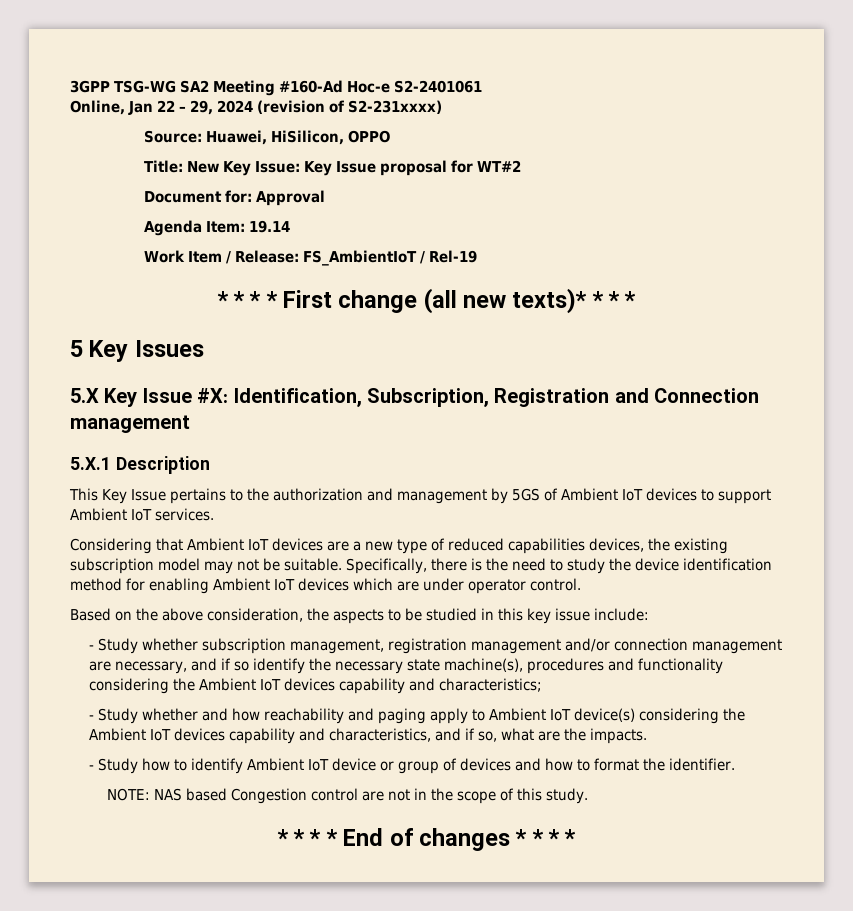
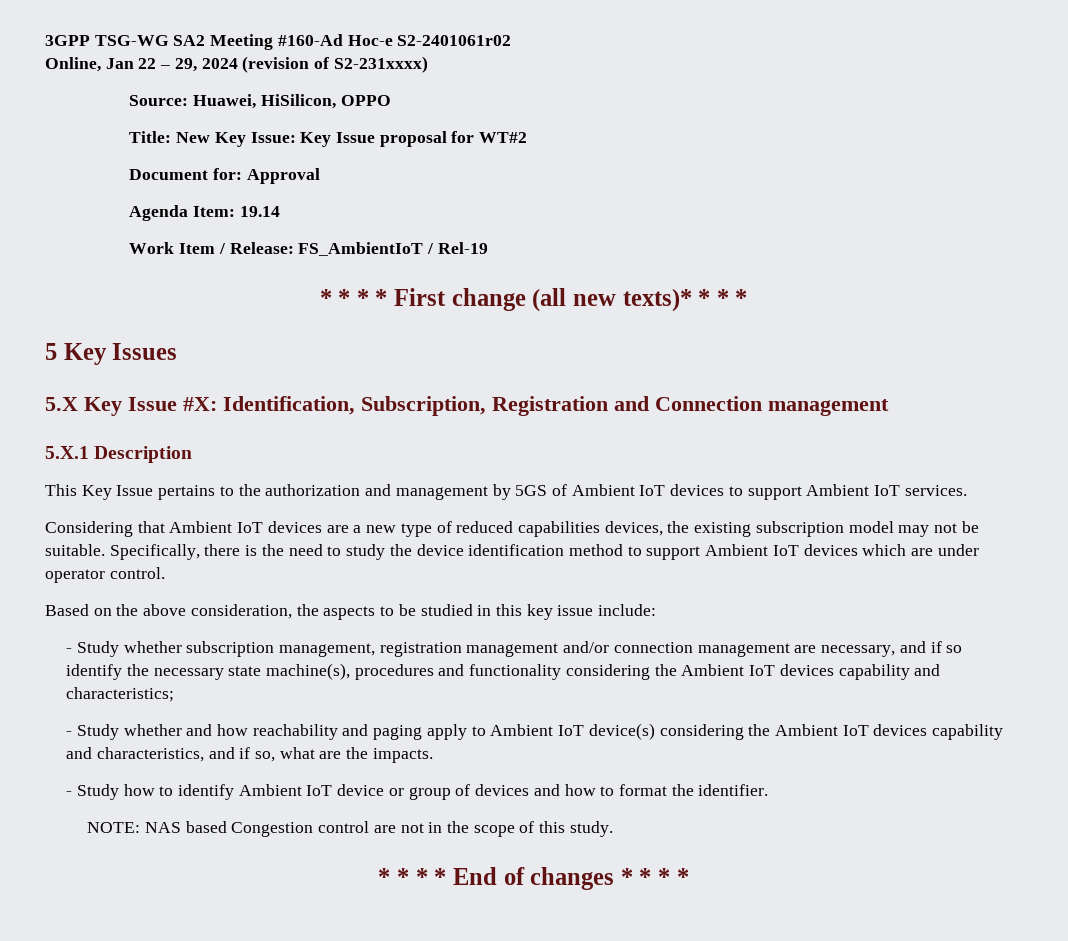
- 3GPP TSG-WG SA2 Meeting #160-Ad Hoc-e S2-2401061
+ 3GPP TSG-WG SA2 Meeting #160-Ad Hoc-e S2-2401061r02
- Specifically, there is the need to study the device identification method for enabling Ambient IoT devices which are under operator control.
+ Specifically, there is the need to study the device identification method to support Ambient IoT devices which are under operator control.

